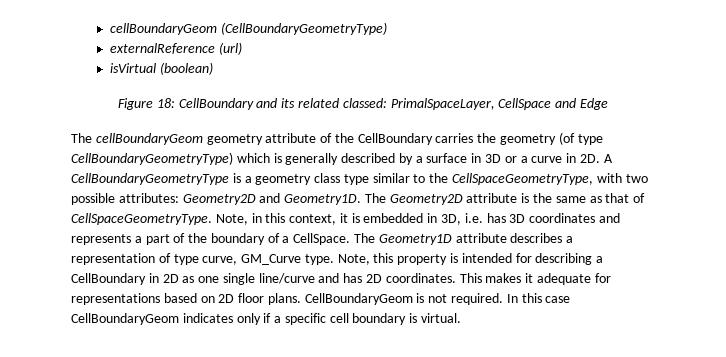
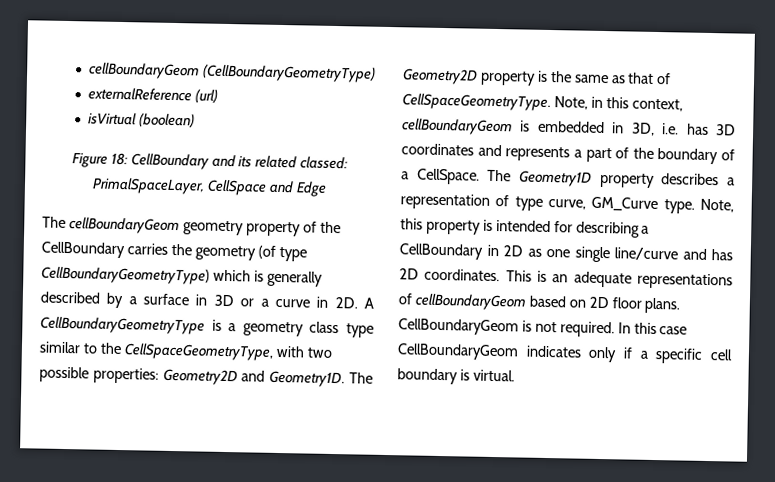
- The cellBoundaryGeom geometry attribute of the CellBoundary carries the geometry (of type CellBoundaryGeometryType) which is generally described by a surface in 3D or a curve in 2D.
+ The cellBoundaryGeom geometry property of the CellBoundary carries the geometry (of type CellBoundaryGeometryType) which is generally described by a surface in 3D or a curve in 2D.
- A CellBoundaryGeometryType is a geometry class type similar to the CellSpaceGeometryType, with two possible attributes: Geometry2D and Geometry1D.
+ A CellBoundaryGeometryType is a geometry class type similar to the CellSpaceGeometryType, with two possible properties: Geometry2D and Geometry1D.
- The Geometry2D attribute is the same as that of CellSpaceGeometryType.
+ The Geometry2D property is the same as that of CellSpaceGeometryType.
- Note, in this context, it is embedded in 3D, i.e. has 3D coordinates and represents a part of the boundary of a CellSpace.
+ Note, in this context, cellBoundaryGeom is embedded in 3D, i.e. has 3D coordinates and represents a part of the boundary of a CellSpace.
- The Geometry1D attribute describes a representation of type curve, GM_Curve type.
+ The Geometry1D property describes a representation of type curve, GM_Curve type.
- This makes it adequate for representations based on 2D floor plans.
+ This is an adequate representations of cellBoundaryGeom based on 2D floor plans.

